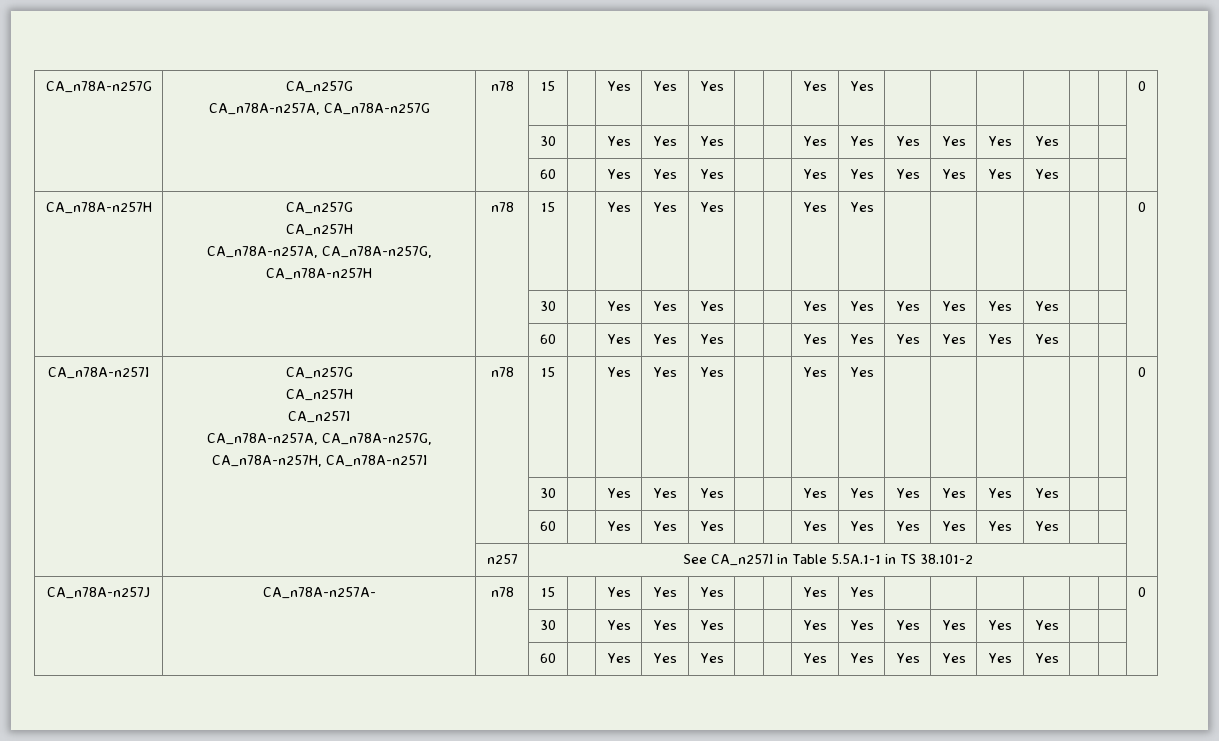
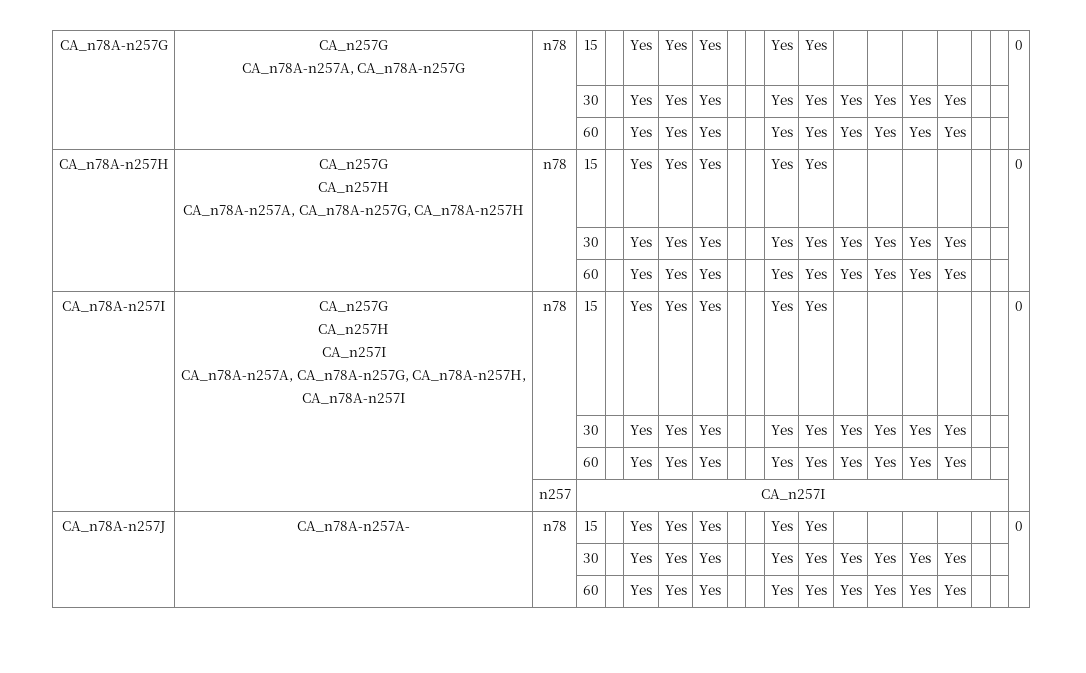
- | | n257 | See CA_n257I in Table 5.5A.1-1 in TS 38.101-2 |
+ | | n257 | CA_n257I |

